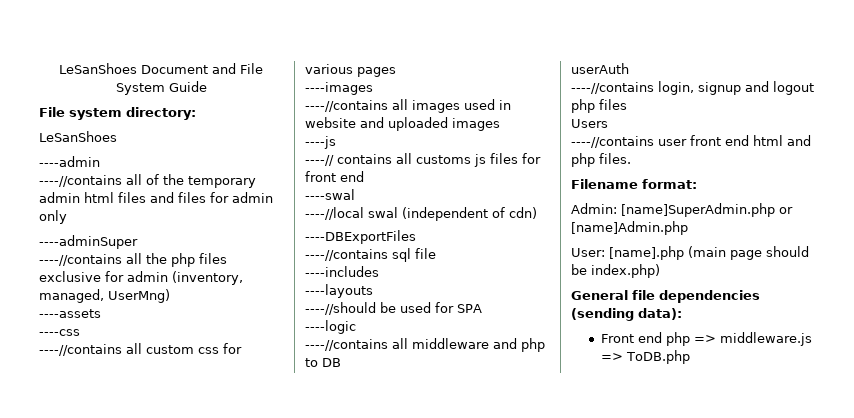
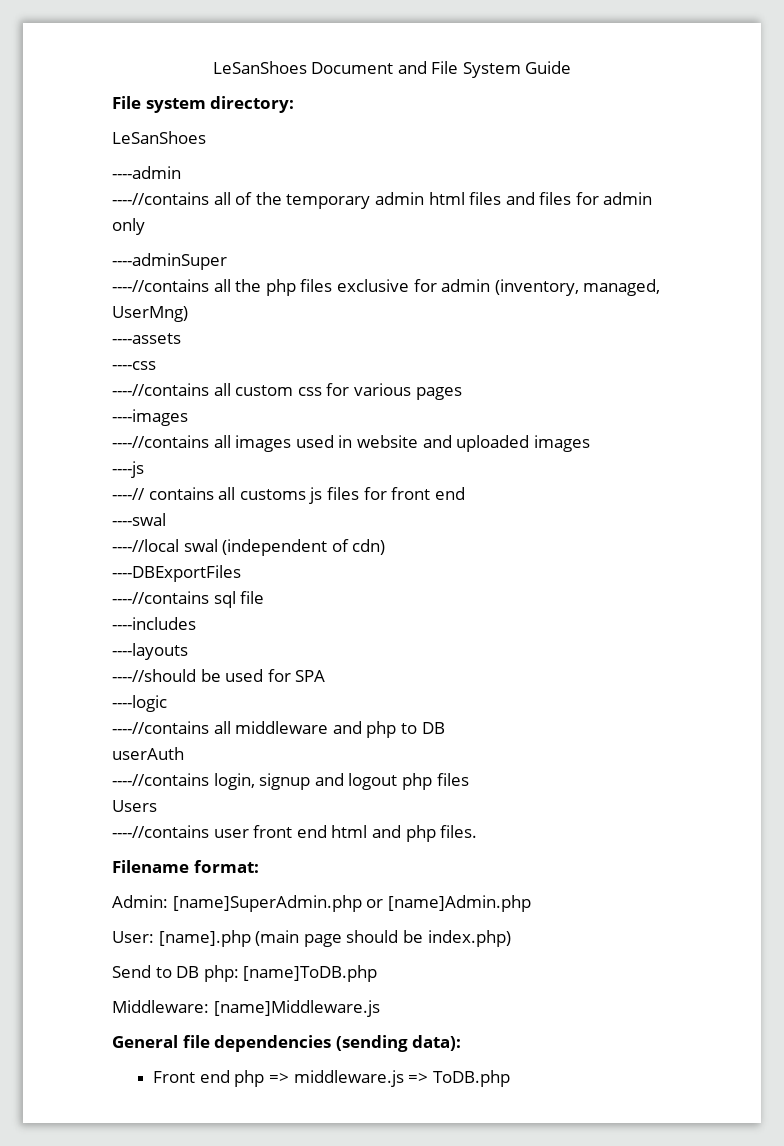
+ Send to DB php: [name]ToDB.php
+ Middleware: [name]Middleware.js

